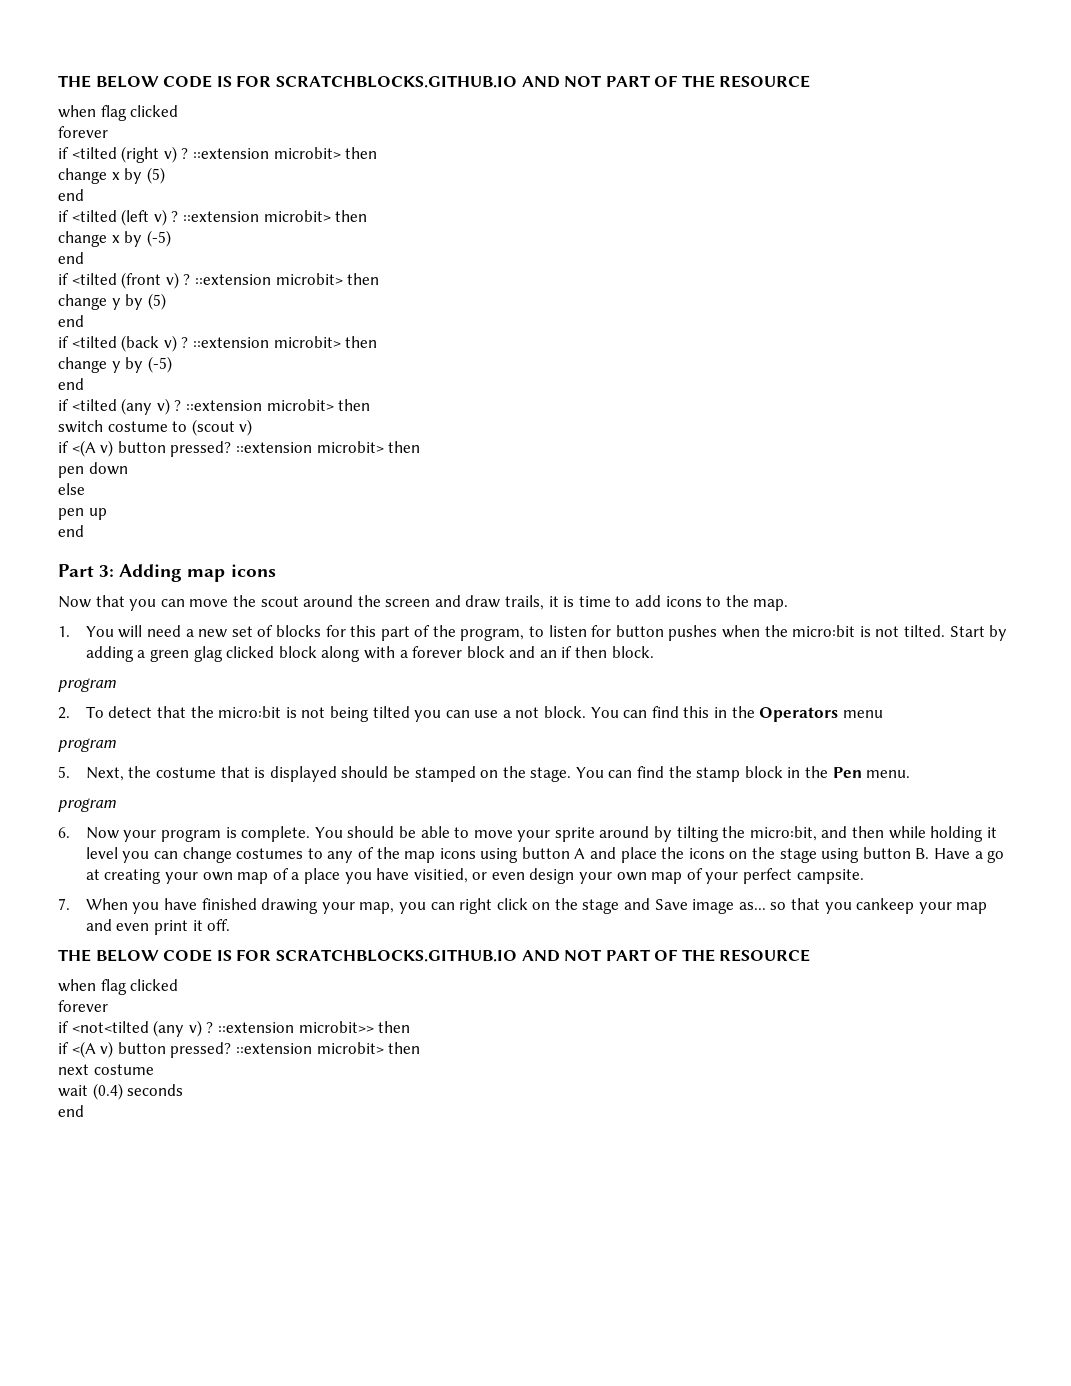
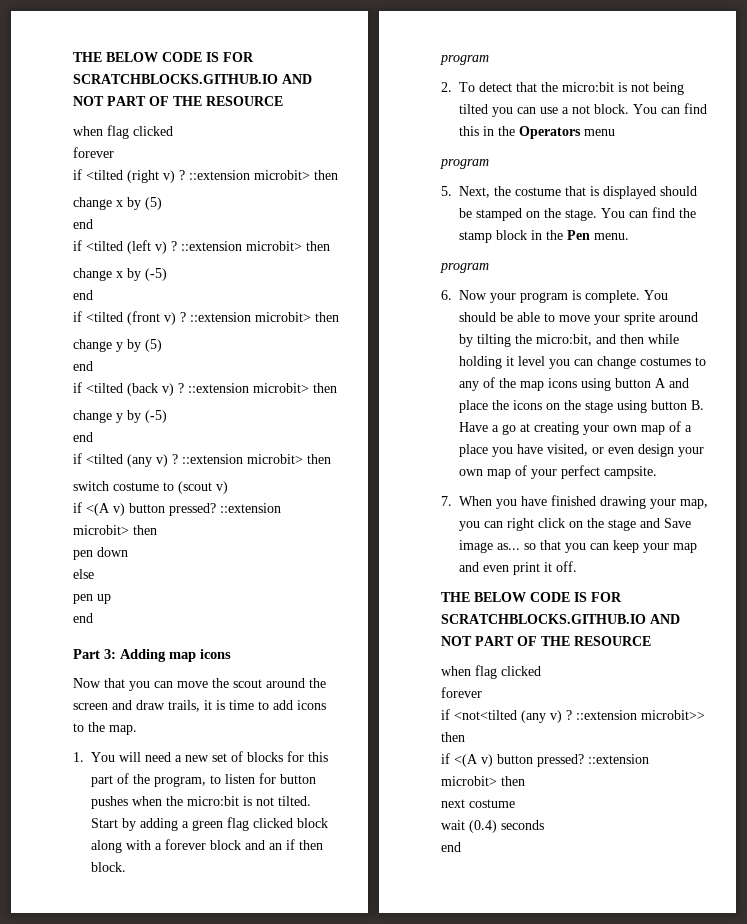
- Start by adding a green glag clicked block along with a forever block and an if then block.
+ Start by adding a green flag clicked block along with a forever block and an if then block.
- You should be able to move your sprite around by tilting the micro:bit, and then while holding it level you can change costumes to any of the map icons using button A and place the icons on the stage using button B. Have a go at creating your own map of a place you have visitied, or even design your own map of your perfect campsite.
+ You should be able to move your sprite around by tilting the micro:bit, and then while holding it level you can change costumes to any of the map icons using button A and place the icons on the stage using button B. Have a go at creating your own map of a place you have visited, or even design your own map of your perfect campsite.
- 7. When you have finished drawing your map, you can right click on the stage and Save image as... so that you cankeep your map and even print it off.
+ 7. When you have finished drawing your map, you can right click on the stage and Save image as... so that you can keep your map and even print it off.

